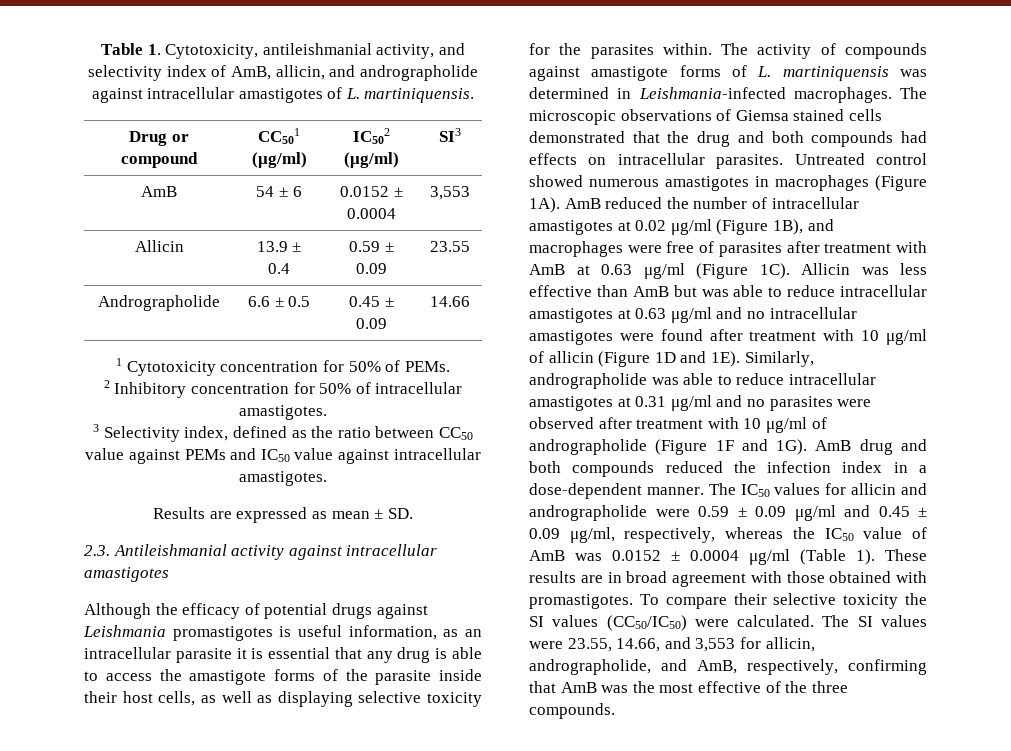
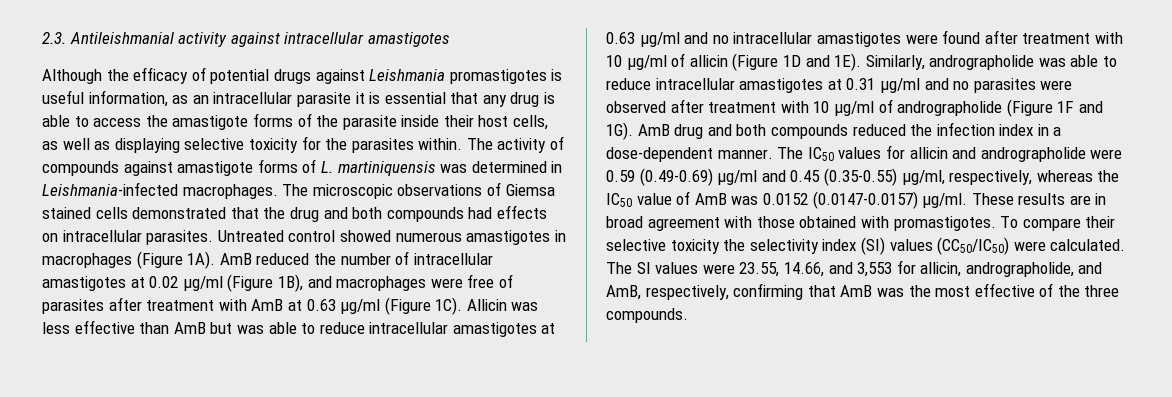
- Table 1. Cytotoxicity, antileishmanial activity, and selectivity index of AmB, allicin, and andrographolide against intracellular amastigotes of L. martiniquensis.
- Drug or compound | CC501 (μg/ml) | IC502 (μg/ml) | SI3
- AmB | 54 ± 6 | 0.0152 ± 0.0004 | 3,553
- Allicin | 13.9 ± 0.4 | 0.59 ± 0.09 | 23.55
- Andrographolide | 6.6 ± 0.5 | 0.45 ± 0.09 | 14.66
- 1 Cytotoxicity concentration for 50% of PEMs.
- 2 Inhibitory concentration for 50% of intracellular amastigotes.
- 3 Selectivity index, defined as the ratio between CC50 value against PEMs and IC50 value against intracellular amastigotes.
- Results are expressed as mean ± SD.
- The IC50 values for allicin and andrographolide were 0.59 ± 0.09 μg/ml and 0.45 ± 0.09 μg/ml, respectively, whereas the IC50 value of AmB was 0.0152 ± 0.0004 μg/ml (Table 1).
+ The IC50 values for allicin and andrographolide were 0.59 (0.49-0.69) μg/ml and 0.45 (0.35-0.55) μg/ml, respectively, whereas the IC50 value of AmB was 0.0152 (0.0147-0.0157) μg/ml.
- To compare their selective toxicity the SI values (CC50/IC50) were calculated.
+ To compare their selective toxicity the selectivity index (SI) values (CC50/IC50) were calculated.

